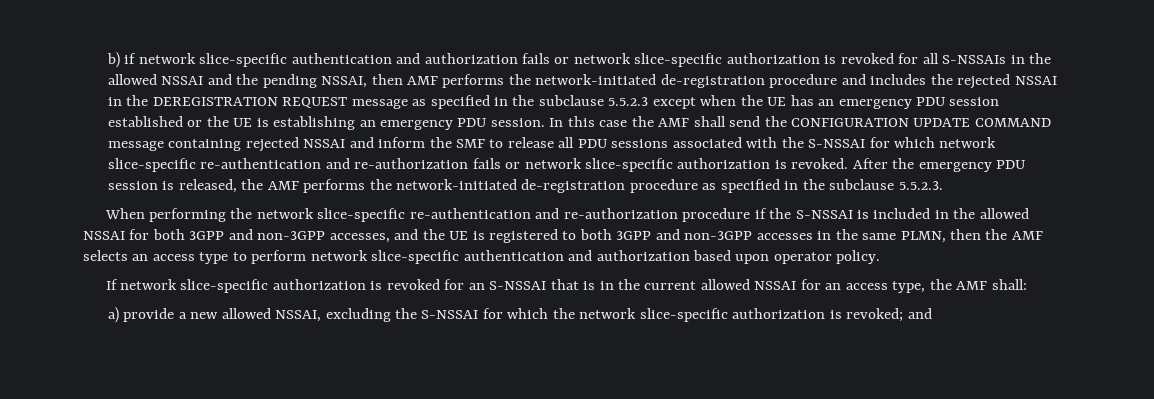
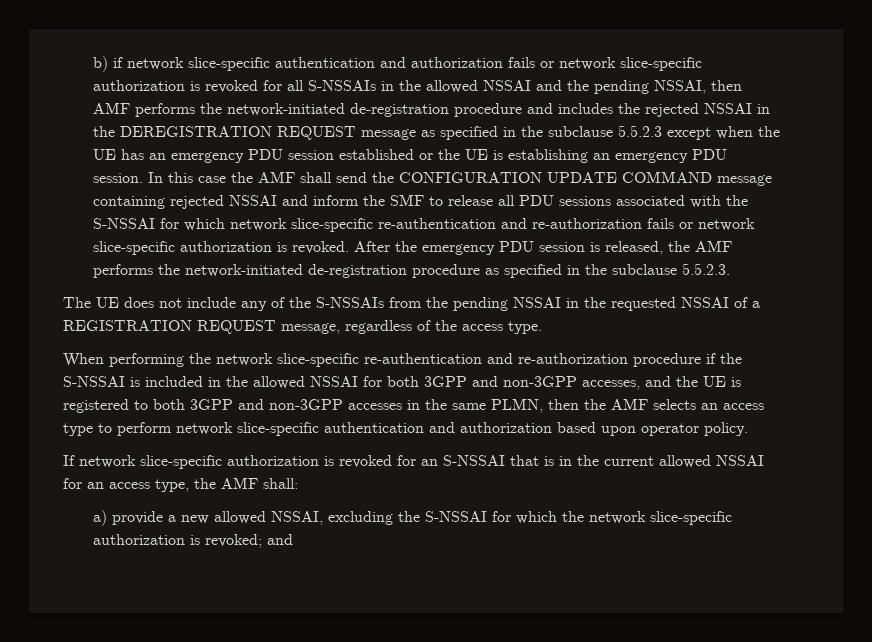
+ The UE does not include any of the S-NSSAIs from the pending NSSAI in the requested NSSAI of a REGISTRATION REQUEST message, regardless of the access type.

